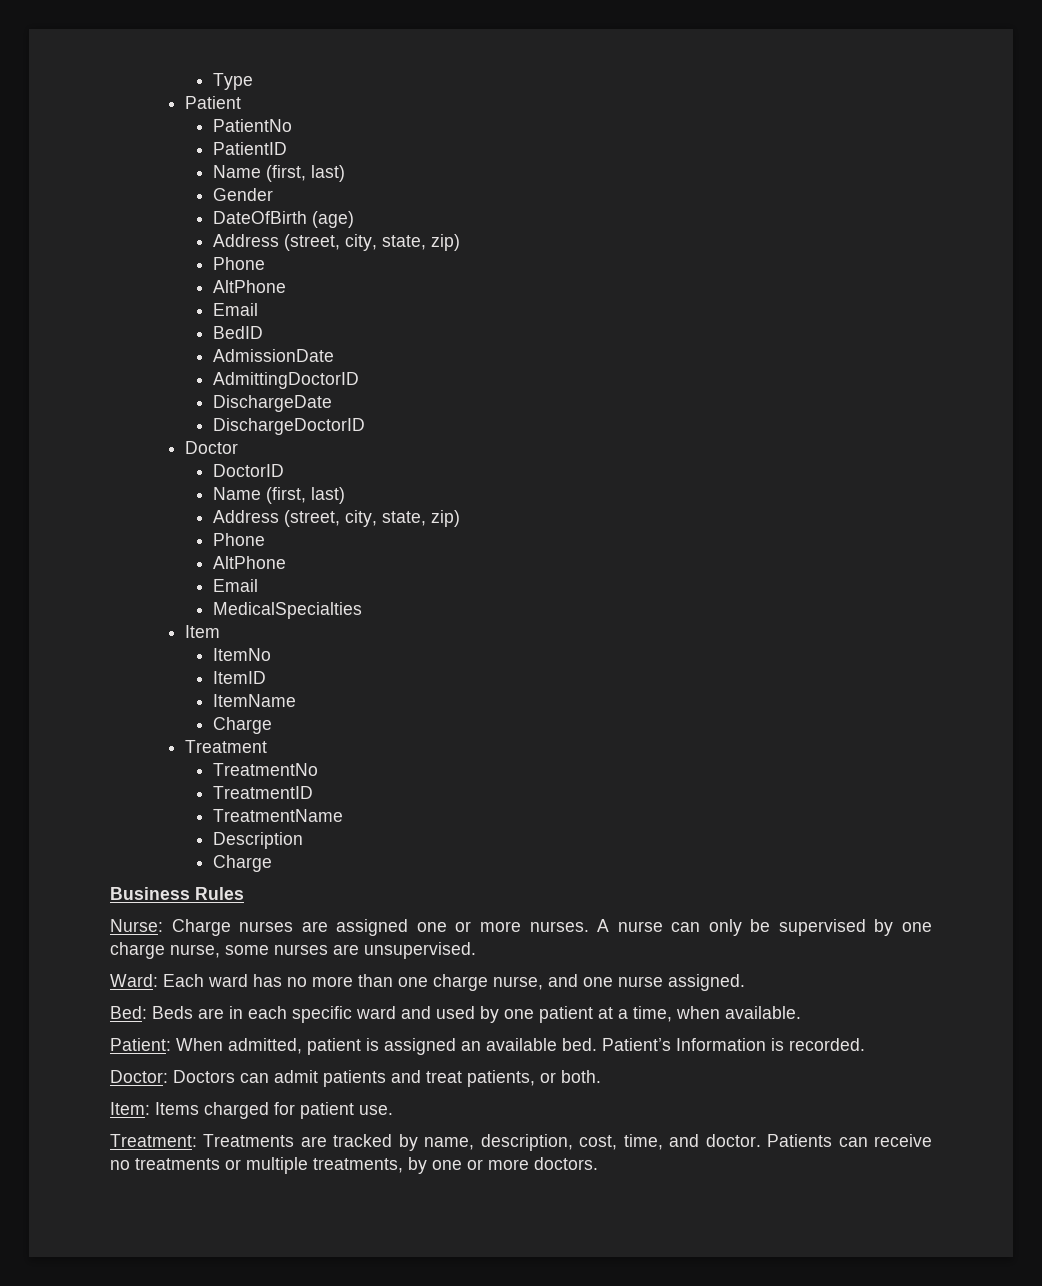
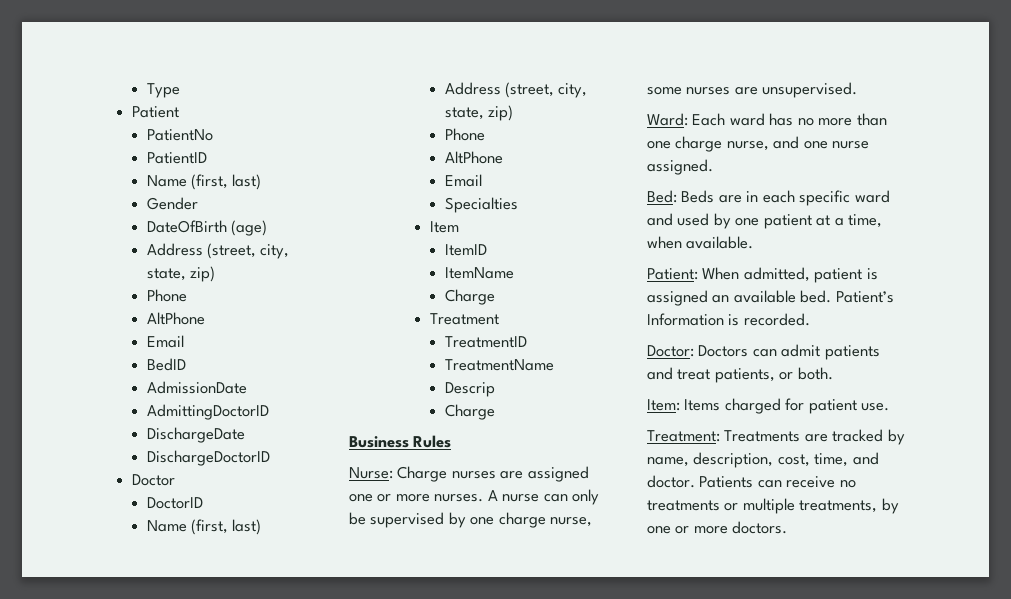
- MedicalSpecialties
+ Specialties
- ItemNo
- TreatmentNo
- Description
+ Descrip

